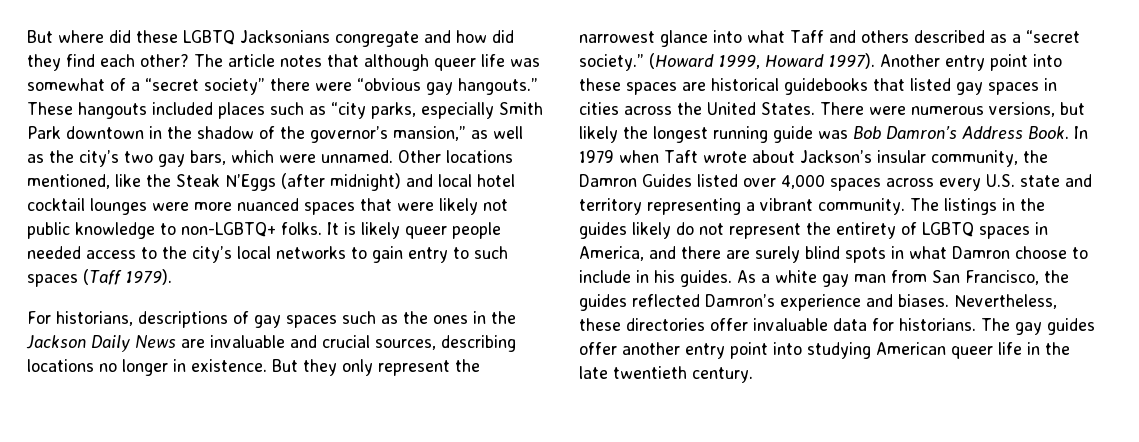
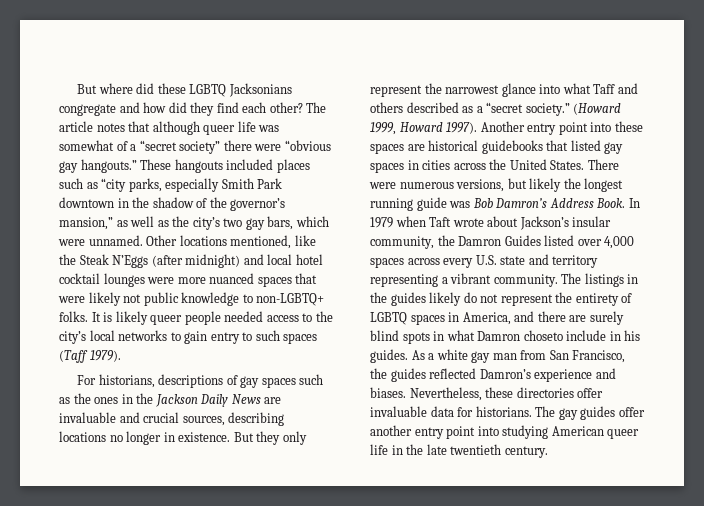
- The listings in the guides likely do not represent the entirety of LGBTQ spaces in America, and there are surely blind spots in what Damron choose to include in his guides.
+ The listings in the guides likely do not represent the entirety of LGBTQ spaces in America, and there are surely blind spots in what Damron choseto include in his guides.

